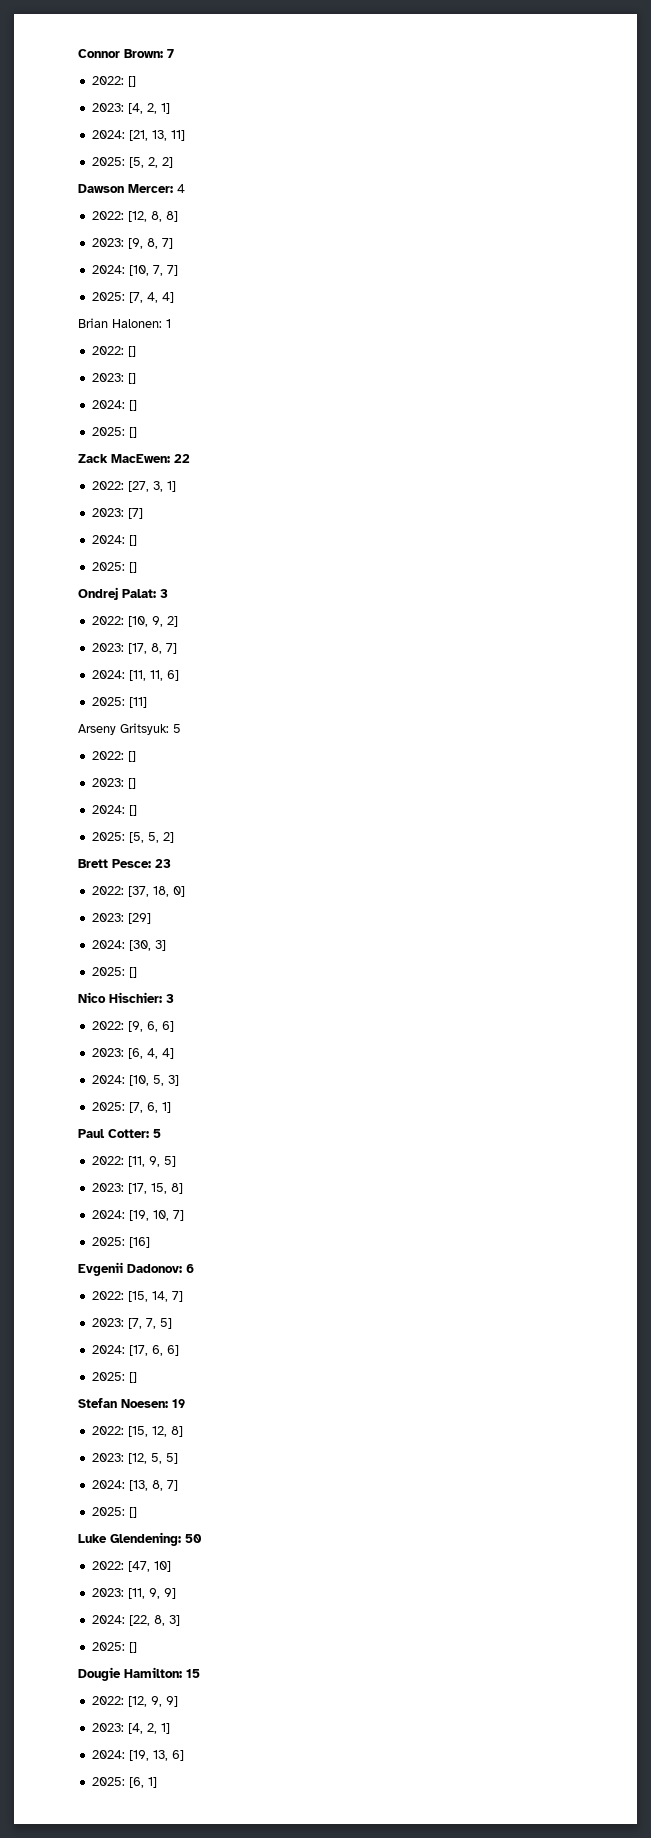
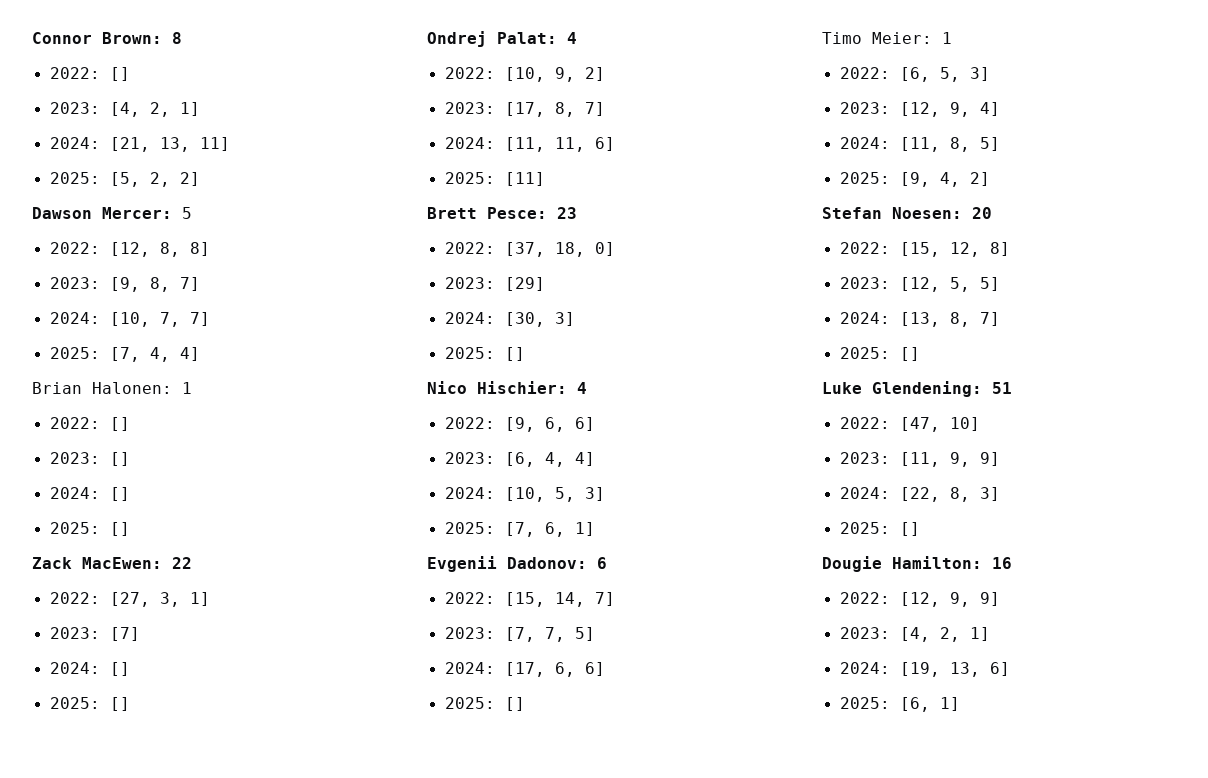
- Connor Brown: 7
+ Connor Brown: 8
- Dawson Mercer: 4
+ Dawson Mercer: 5
- Ondrej Palat: 3
+ Ondrej Palat: 4
- Arseny Gritsyuk: 5
- 2022: []
- 2023: []
- 2024: []
- 2025: [5, 5, 2]
- Nico Hischier: 3
+ Nico Hischier: 4
- Paul Cotter: 5
- 2022: [11, 9, 5]
- 2023: [17, 15, 8]
- 2024: [19, 10, 7]
- 2025: [16]
+ Timo Meier: 1
+ 2022: [6, 5, 3]
+ 2023: [12, 9, 4]
+ 2024: [11, 8, 5]
+ 2025: [9, 4, 2]
- Stefan Noesen: 19
+ Stefan Noesen: 20
- Luke Glendening: 50
+ Luke Glendening: 51
- Dougie Hamilton: 15
+ Dougie Hamilton: 16

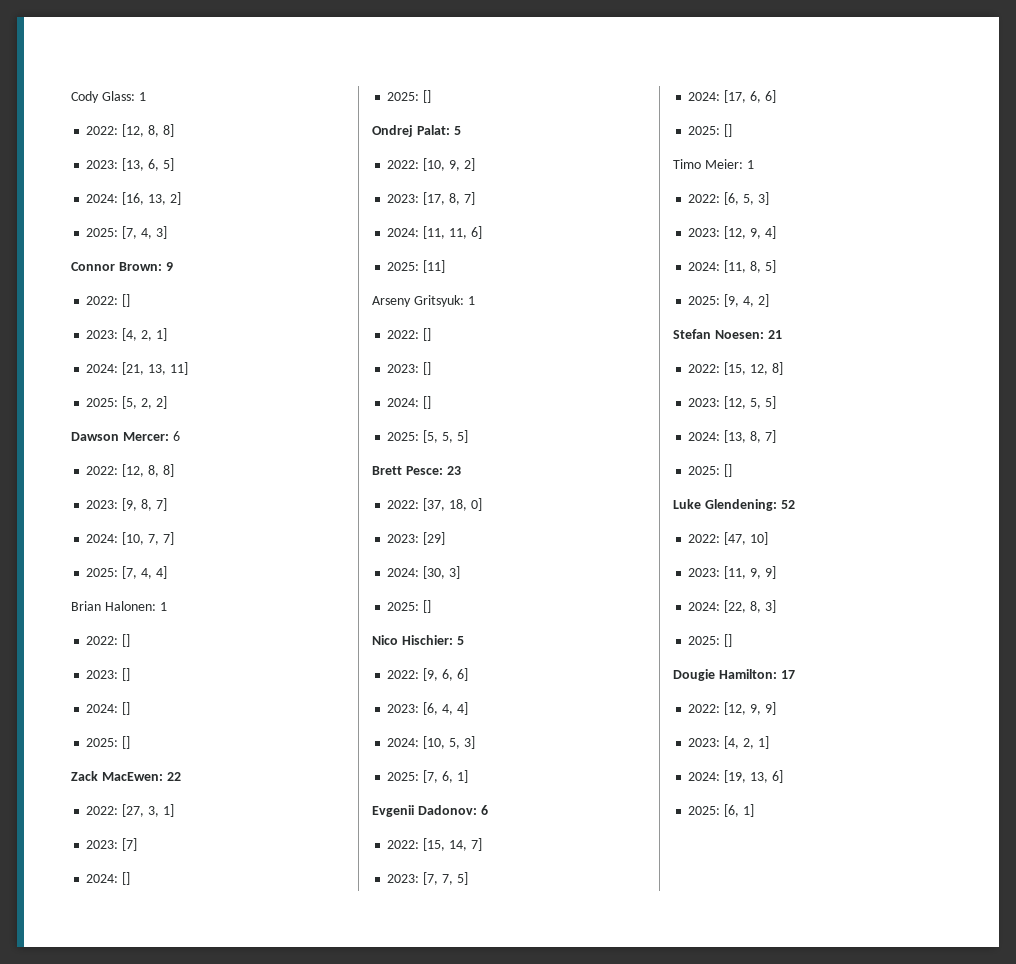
+ Cody Glass: 1
+ 2022: [12, 8, 8]
+ 2023: [13, 6, 5]
+ 2024: [16, 13, 2]
+ 2025: [7, 4, 3]
- Connor Brown: 8
+ Connor Brown: 9
- Dawson Mercer: 5
+ Dawson Mercer: 6
- Ondrej Palat: 4
+ Ondrej Palat: 5
+ Arseny Gritsyuk: 1
+ 2022: []
+ 2023: []
+ 2024: []
+ 2025: [5, 5, 5]
- Nico Hischier: 4
+ Nico Hischier: 5
- Stefan Noesen: 20
+ Stefan Noesen: 21
- Luke Glendening: 51
+ Luke Glendening: 52
- Dougie Hamilton: 16
+ Dougie Hamilton: 17

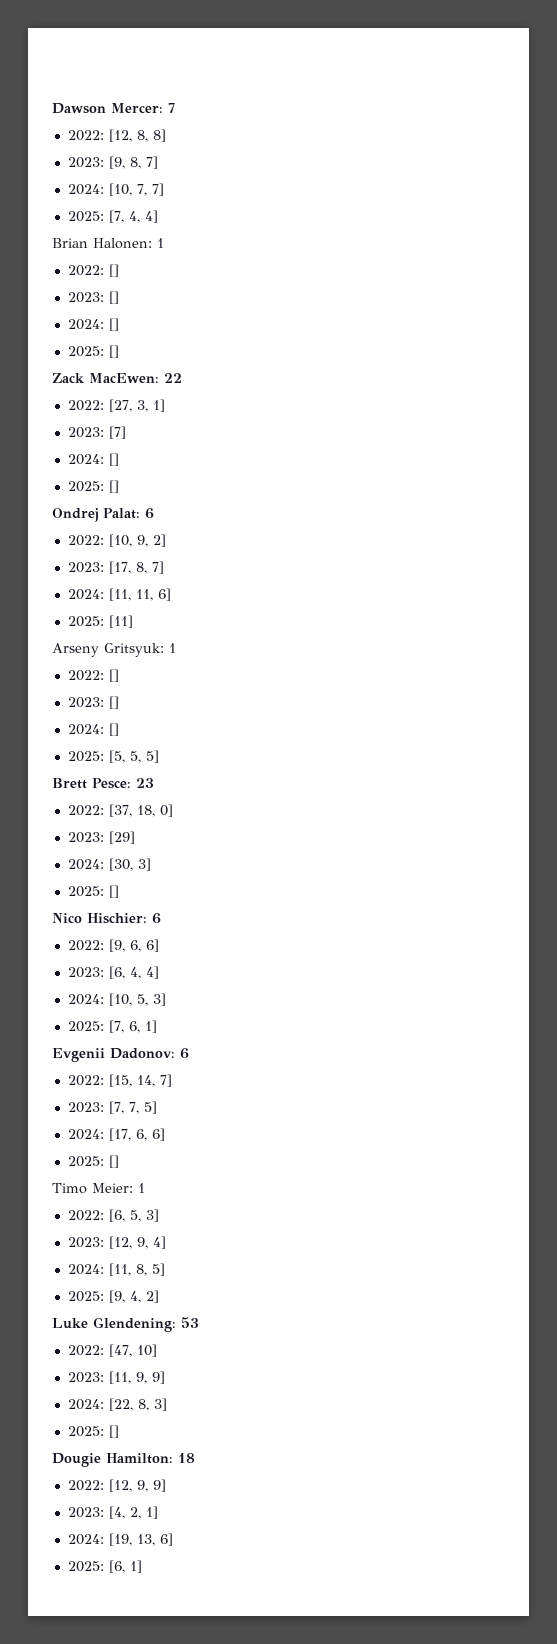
- Cody Glass: 1
- 2022: [12, 8, 8]
- 2023: [13, 6, 5]
- 2024: [16, 13, 2]
- 2025: [7, 4, 3]
- Connor Brown: 9
- 2022: []
- 2023: [4, 2, 1]
- 2024: [21, 13, 11]
- 2025: [5, 2, 2]
- Dawson Mercer: 6
+ Dawson Mercer: 7
- Ondrej Palat: 5
+ Ondrej Palat: 6
- Nico Hischier: 5
+ Nico Hischier: 6
- Stefan Noesen: 21
- 2022: [15, 12, 8]
- 2023: [12, 5, 5]
- 2024: [13, 8, 7]
- 2025: []
- Luke Glendening: 52
+ Luke Glendening: 53
- Dougie Hamilton: 17
+ Dougie Hamilton: 18

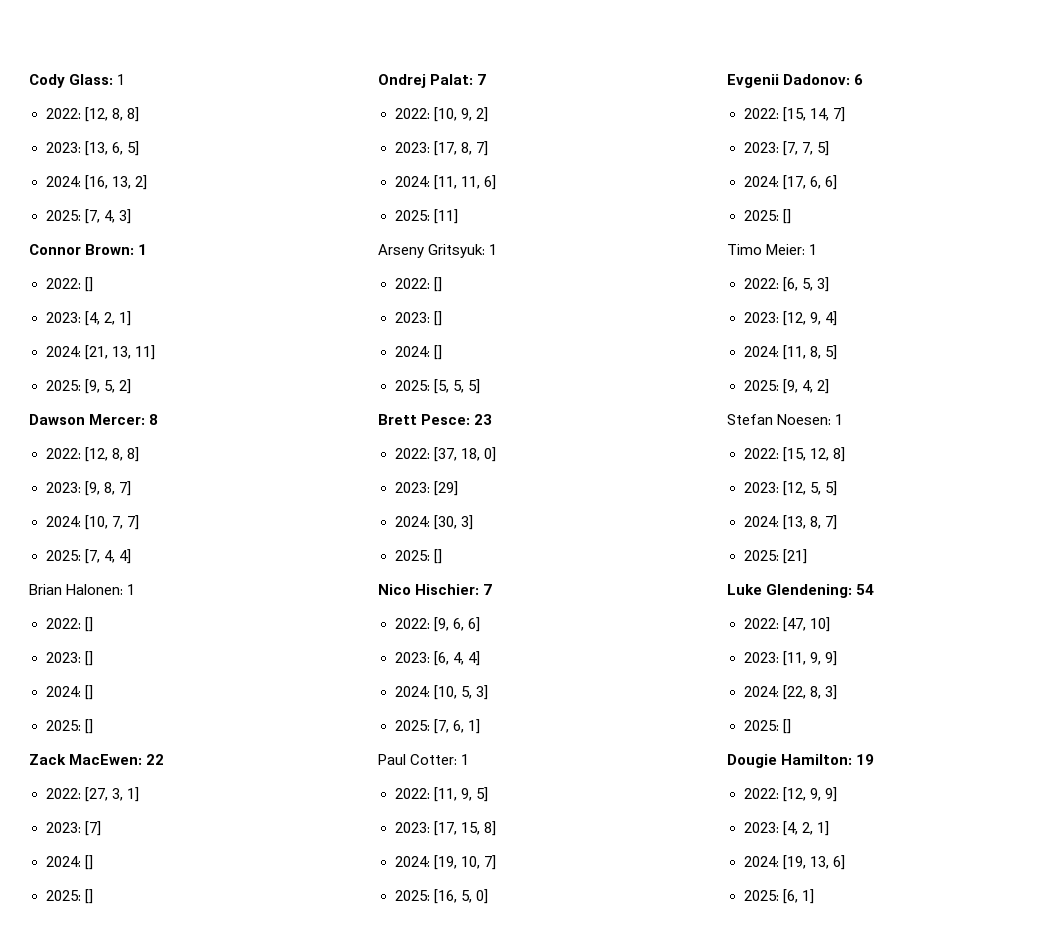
+ Cody Glass: 1
+ 2022: [12, 8, 8]
+ 2023: [13, 6, 5]
+ 2024: [16, 13, 2]
+ 2025: [7, 4, 3]
+ Connor Brown: 1
+ 2022: []
+ 2023: [4, 2, 1]
+ 2024: [21, 13, 11]
+ 2025: [9, 5, 2]
- Dawson Mercer: 7
+ Dawson Mercer: 8
- Ondrej Palat: 6
+ Ondrej Palat: 7
- Nico Hischier: 6
+ Nico Hischier: 7
+ Paul Cotter: 1
+ 2022: [11, 9, 5]
+ 2023: [17, 15, 8]
+ 2024: [19, 10, 7]
+ 2025: [16, 5, 0]
+ Stefan Noesen: 1
+ 2022: [15, 12, 8]
+ 2023: [12, 5, 5]
+ 2024: [13, 8, 7]
+ 2025: [21]
- Luke Glendening: 53
+ Luke Glendening: 54
- Dougie Hamilton: 18
+ Dougie Hamilton: 19

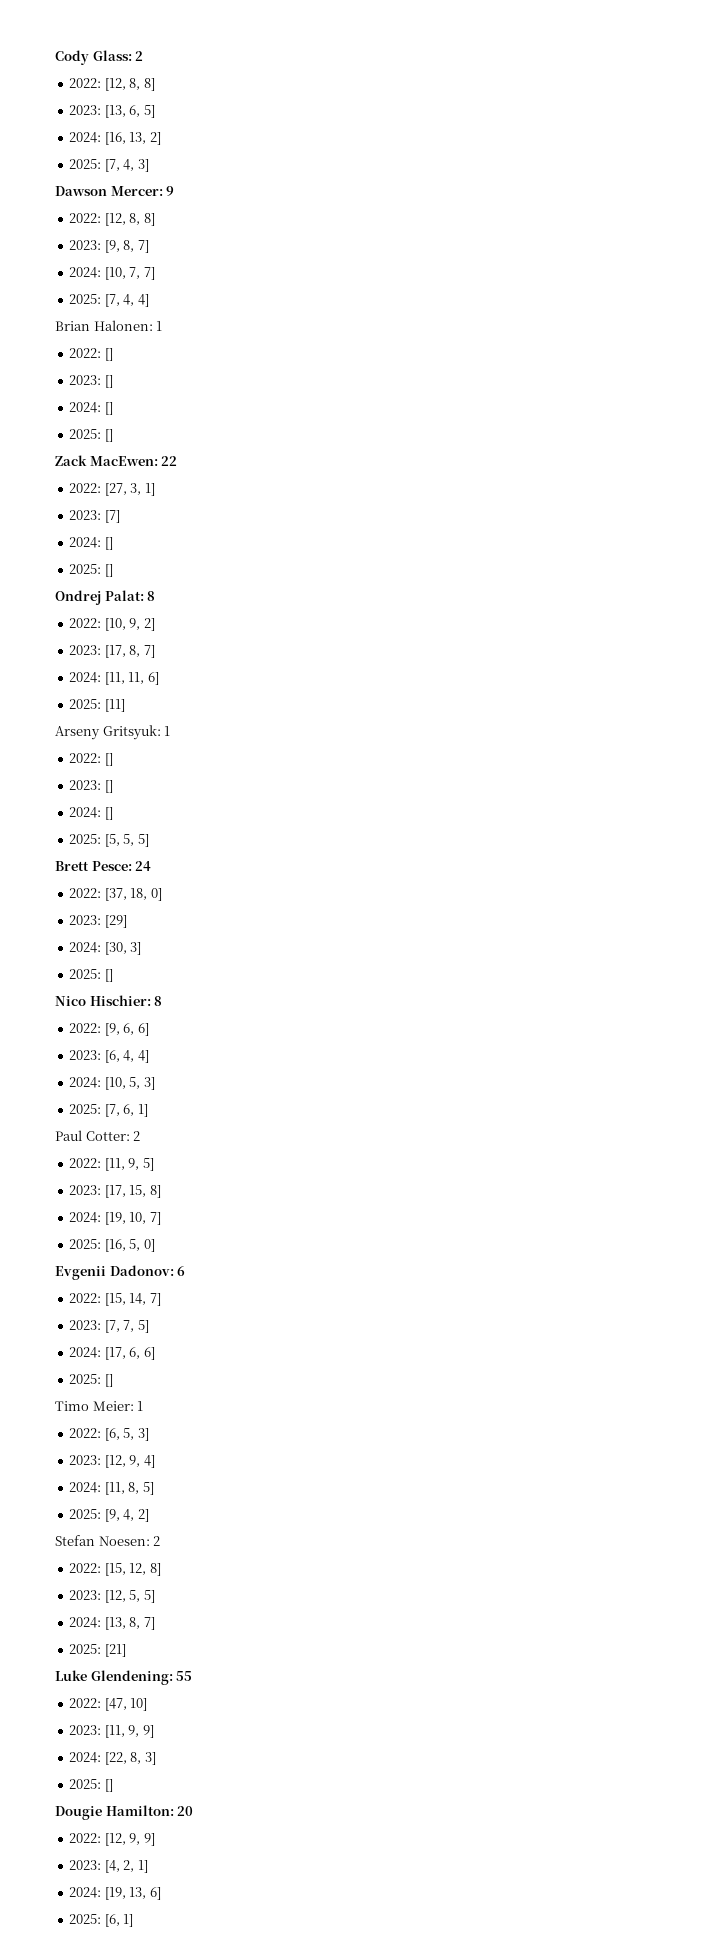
- Cody Glass: 1
+ Cody Glass: 2
- Connor Brown: 1
- 2022: []
- 2023: [4, 2, 1]
- 2024: [21, 13, 11]
- 2025: [9, 5, 2]
- Dawson Mercer: 8
+ Dawson Mercer: 9
- Ondrej Palat: 7
+ Ondrej Palat: 8
- Brett Pesce: 23
+ Brett Pesce: 24
- Nico Hischier: 7
+ Nico Hischier: 8
- Paul Cotter: 1
+ Paul Cotter: 2
- Stefan Noesen: 1
+ Stefan Noesen: 2
- Luke Glendening: 54
+ Luke Glendening: 55
- Dougie Hamilton: 19
+ Dougie Hamilton: 20

